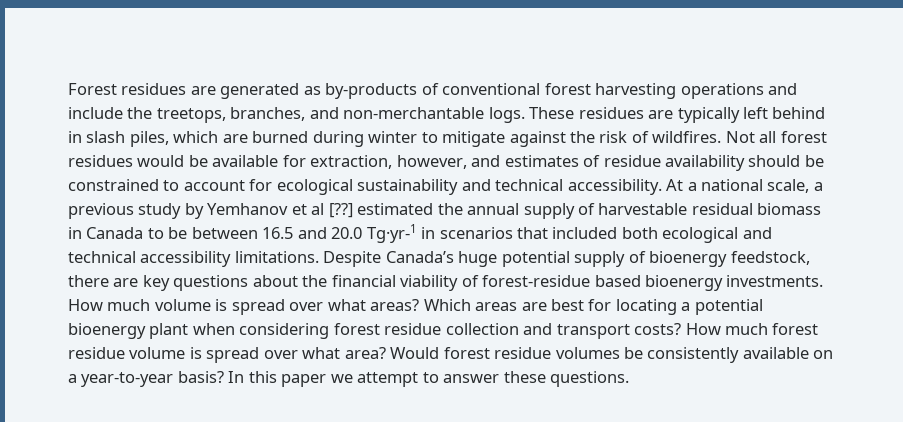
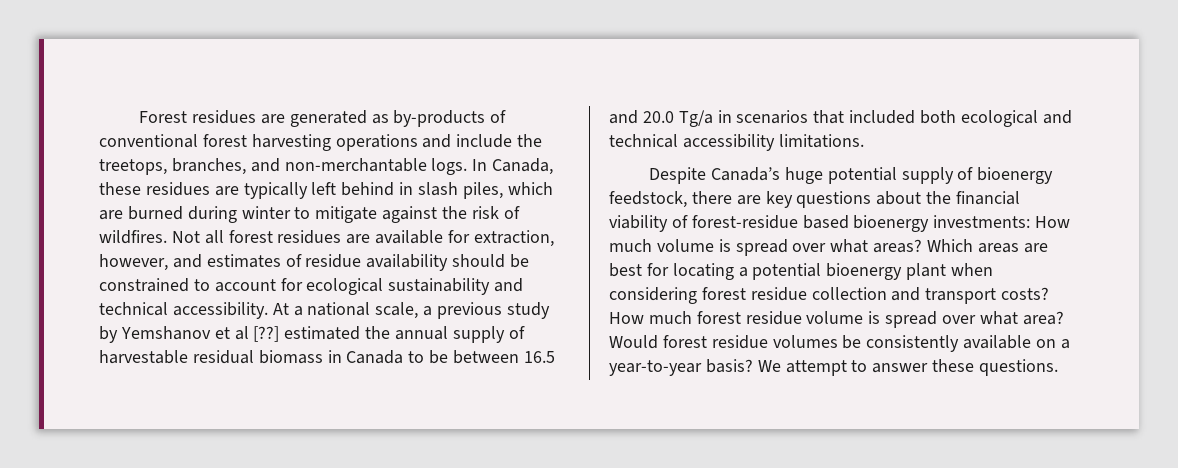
- These residues are typically left behind in slash piles, which are burned during winter to mitigate against the risk of wildfires.
+ In Canada, these residues are typically left behind in slash piles, which are burned during winter to mitigate against the risk of wildfires.
- Not all forest residues would be available for extraction, however, and estimates of residue availability should be constrained to account for ecological sustainability and technical accessibility.
+ Not all forest residues are available for extraction, however, and estimates of residue availability should be constrained to account for ecological sustainability and technical accessibility.
- At a national scale, a previous study by Yemhanov et al [??] estimated the annual supply of harvestable residual biomass in Canada to be between 16.5 and 20.0 Tg·yr-1 in scenarios that included both ecological and technical accessibility limitations. Despite Canada’s huge potential supply of bioenergy feedstock, there are key questions about the financial viability of forest-residue based bioenergy investments.
+ At a national scale, a previous study by Yemshanov et al [??] estimated the annual supply of harvestable residual biomass in Canada to be between 16.5 and 20.0 Tg/a in scenarios that included both ecological and technical accessibility limitations.
+ Despite Canada’s huge potential supply of bioenergy feedstock, there are key questions about the financial viability of forest-residue based bioenergy investments:
- In this paper we attempt to answer these questions.
+ We attempt to answer these questions.

